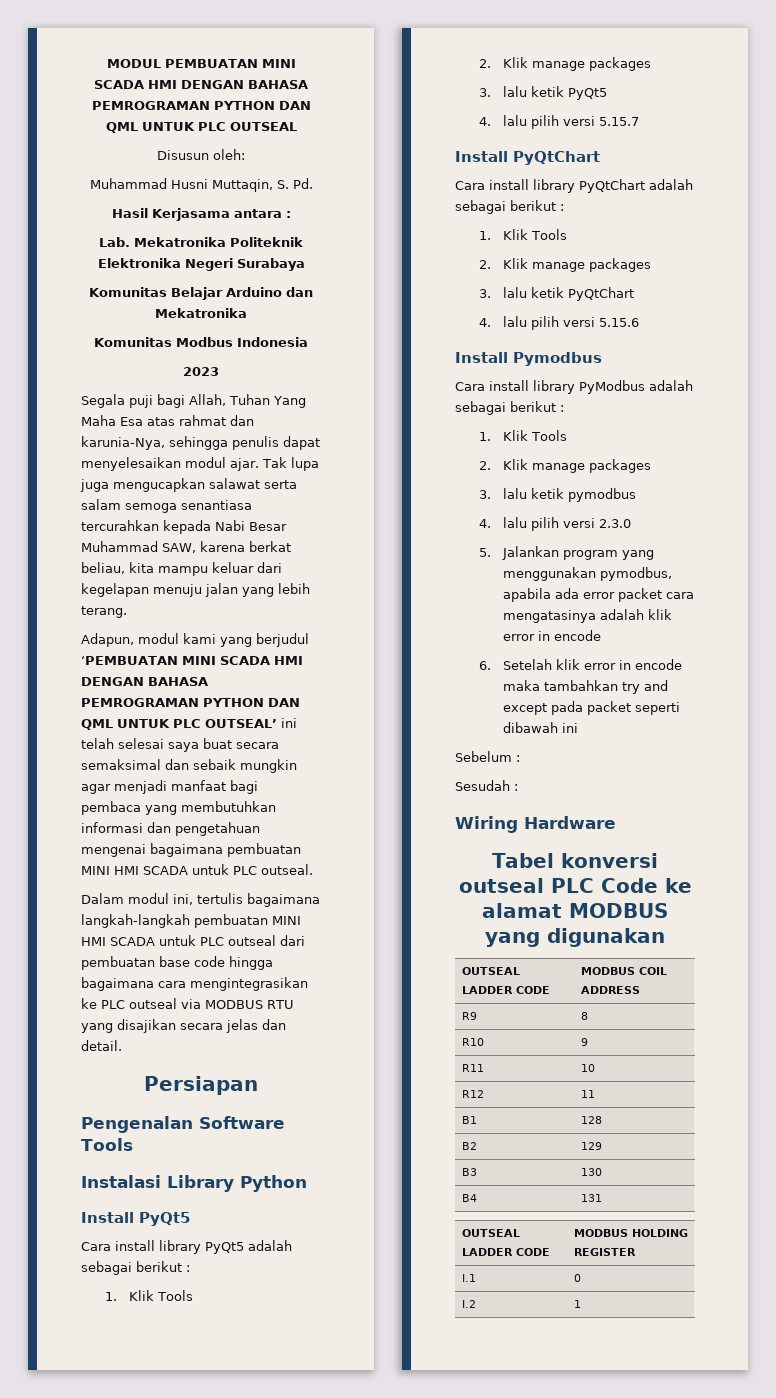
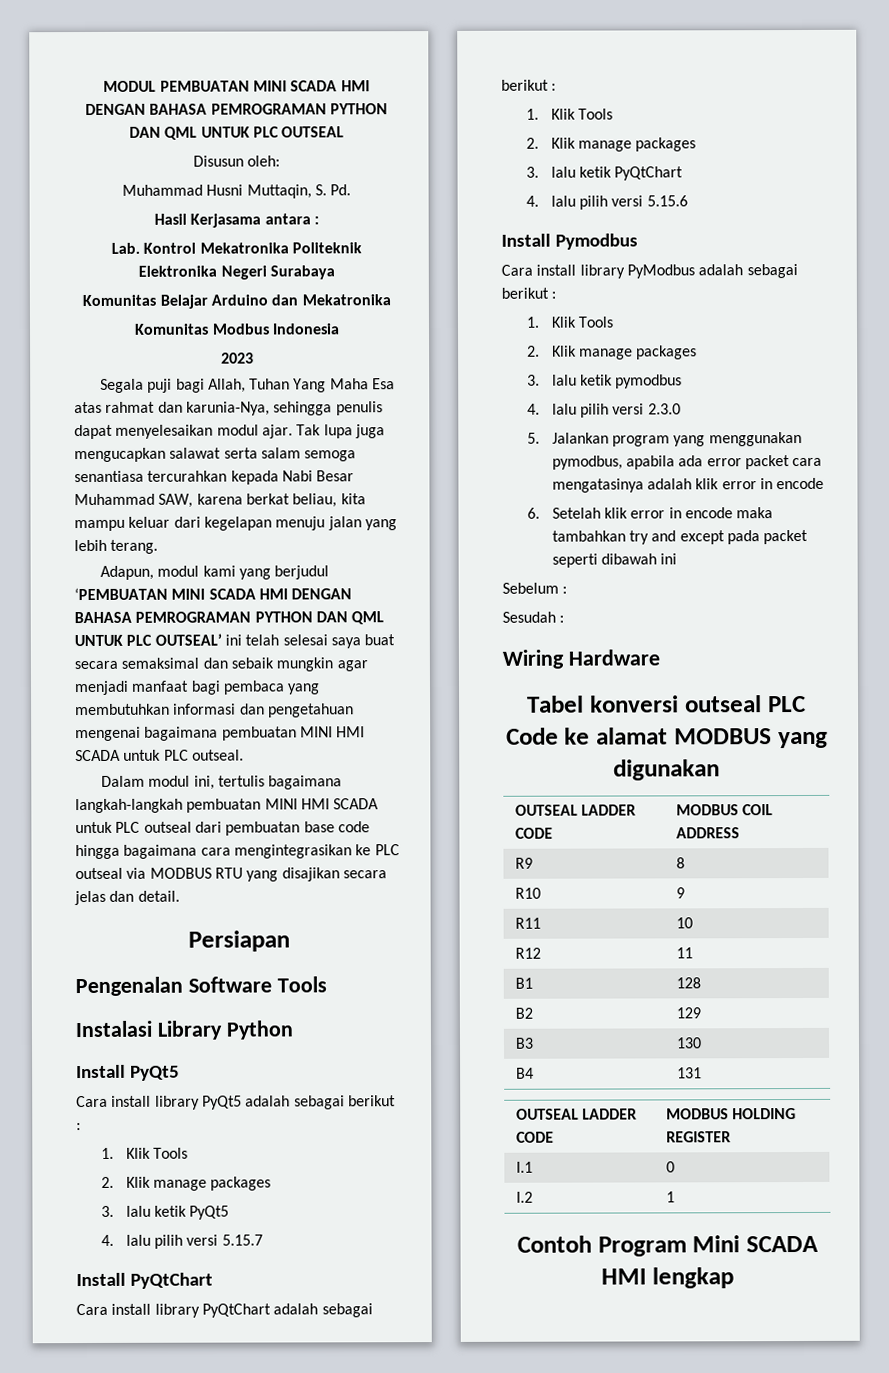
- Lab. Mekatronika Politeknik Elektronika Negeri Surabaya
+ Lab. Kontrol Mekatronika Politeknik Elektronika Negeri Surabaya
+ Contoh Program Mini SCADA HMI lengkap

